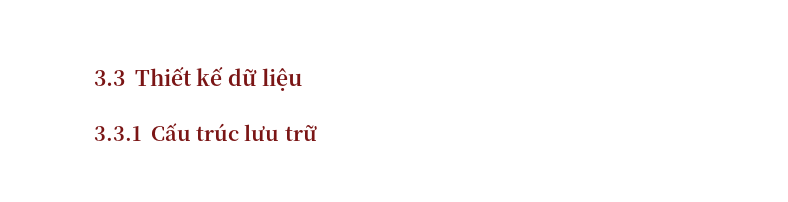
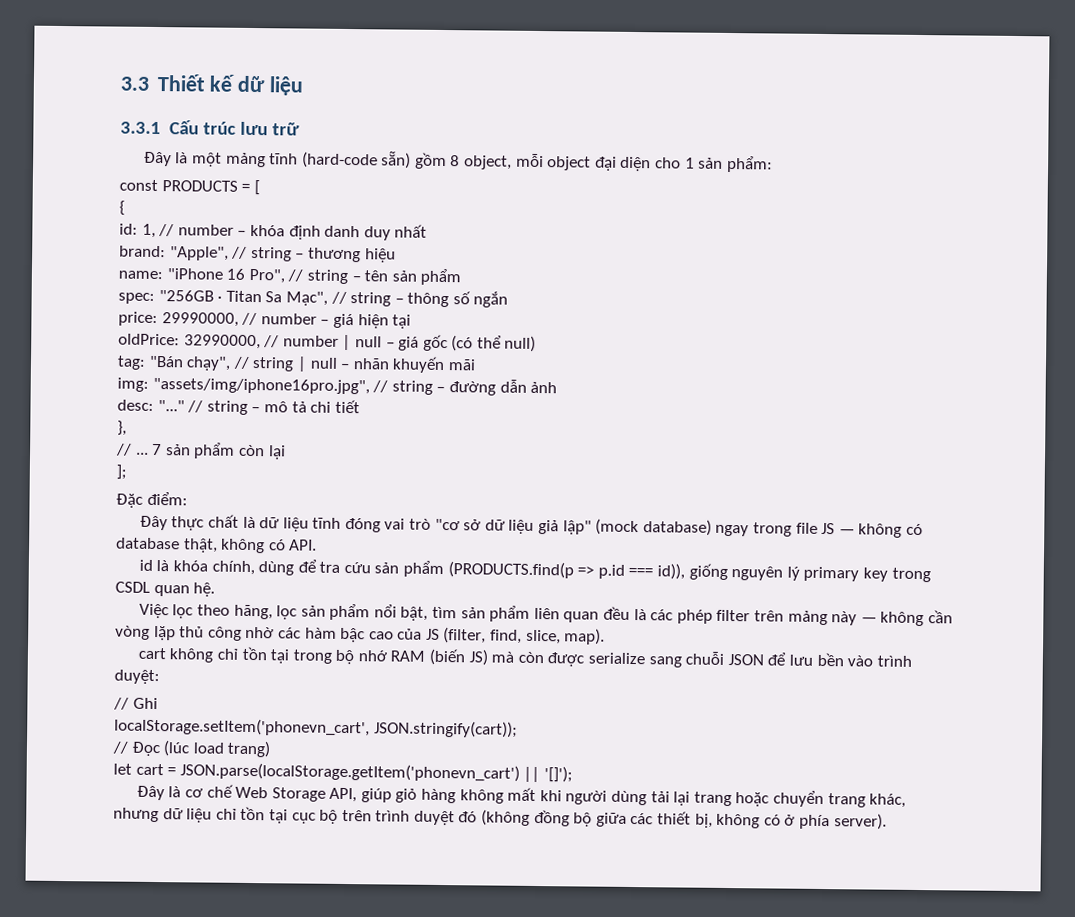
+ Đây là một mảng tĩnh (hard-code sẵn) gồm 8 object, mỗi object đại diện cho 1 sản phẩm:
+ const PRODUCTS = [
+ {
+ id: 1, // number – khóa định danh duy nhất
+ brand: "Apple", // string – thương hiệu
+ name: "iPhone 16 Pro", // string – tên sản phẩm
+ spec: "256GB · Titan Sa Mạc", // string – thông số ngắn
+ price: 29990000, // number – giá hiện tại
+ oldPrice: 32990000, // number | null – giá gốc (có thể null)
+ tag: "Bán chạy", // string | null – nhãn khuyến mãi
+ img: "assets/img/iphone16pro.jpg", // string – đường dẫn ảnh
+ desc: "..." // string – mô tả chi tiết
+ },
+ // ... 7 sản phẩm còn lại
+ ];
+ Đặc điểm:
+ Đây thực chất là dữ liệu tĩnh đóng vai trò "cơ sở dữ liệu giả lập" (mock database) ngay trong file JS — không có database thật, không có API.
+ id là khóa chính, dùng để tra cứu sản phẩm (PRODUCTS.find(p => p.id === id)), giống nguyên lý primary key trong CSDL quan hệ.
+ Việc lọc theo hãng, lọc sản phẩm nổi bật, tìm sản phẩm liên quan đều là các phép filter trên mảng này — không cần vòng lặp thủ công nhờ các hàm bậc cao của JS (filter, find, slice, map).
+ cart không chỉ tồn tại trong bộ nhớ RAM (biến JS) mà còn được serialize sang chuỗi JSON để lưu bền vào trình duyệt:
+ // Ghi
+ localStorage.setItem('phonevn_cart', JSON.stringify(cart));
+ // Đọc (lúc load trang)
+ let cart = JSON.parse(localStorage.getItem('phonevn_cart') || '[]');
+ Đây là cơ chế Web Storage API, giúp giỏ hàng không mất khi người dùng tải lại trang hoặc chuyển trang khác, nhưng dữ liệu chỉ tồn tại cục bộ trên trình duyệt đó (không đồng bộ giữa các thiết bị, không có ở phía server).

